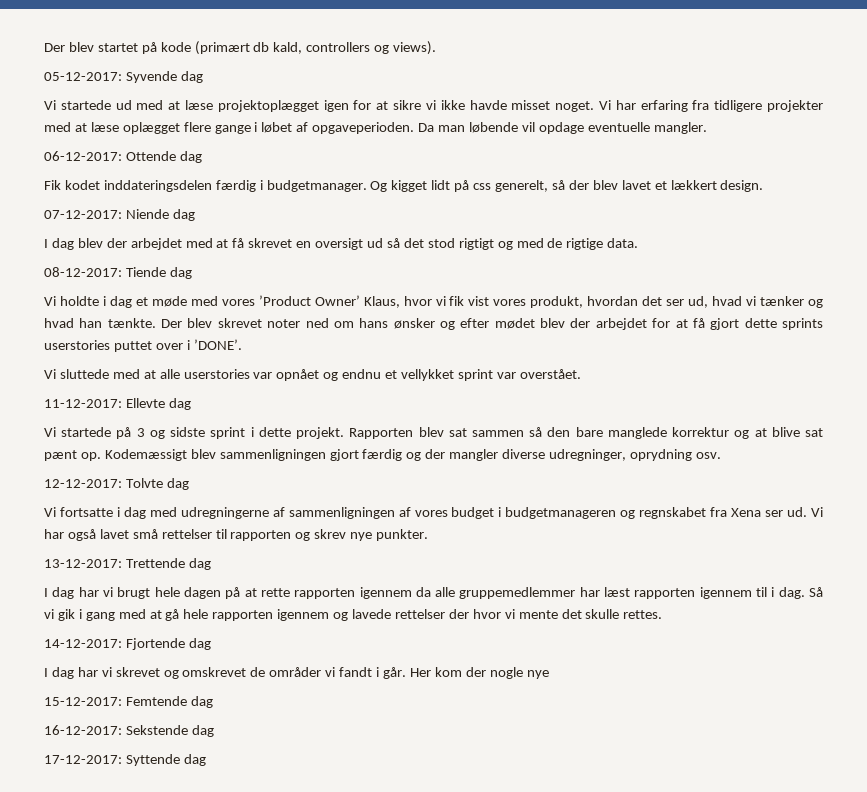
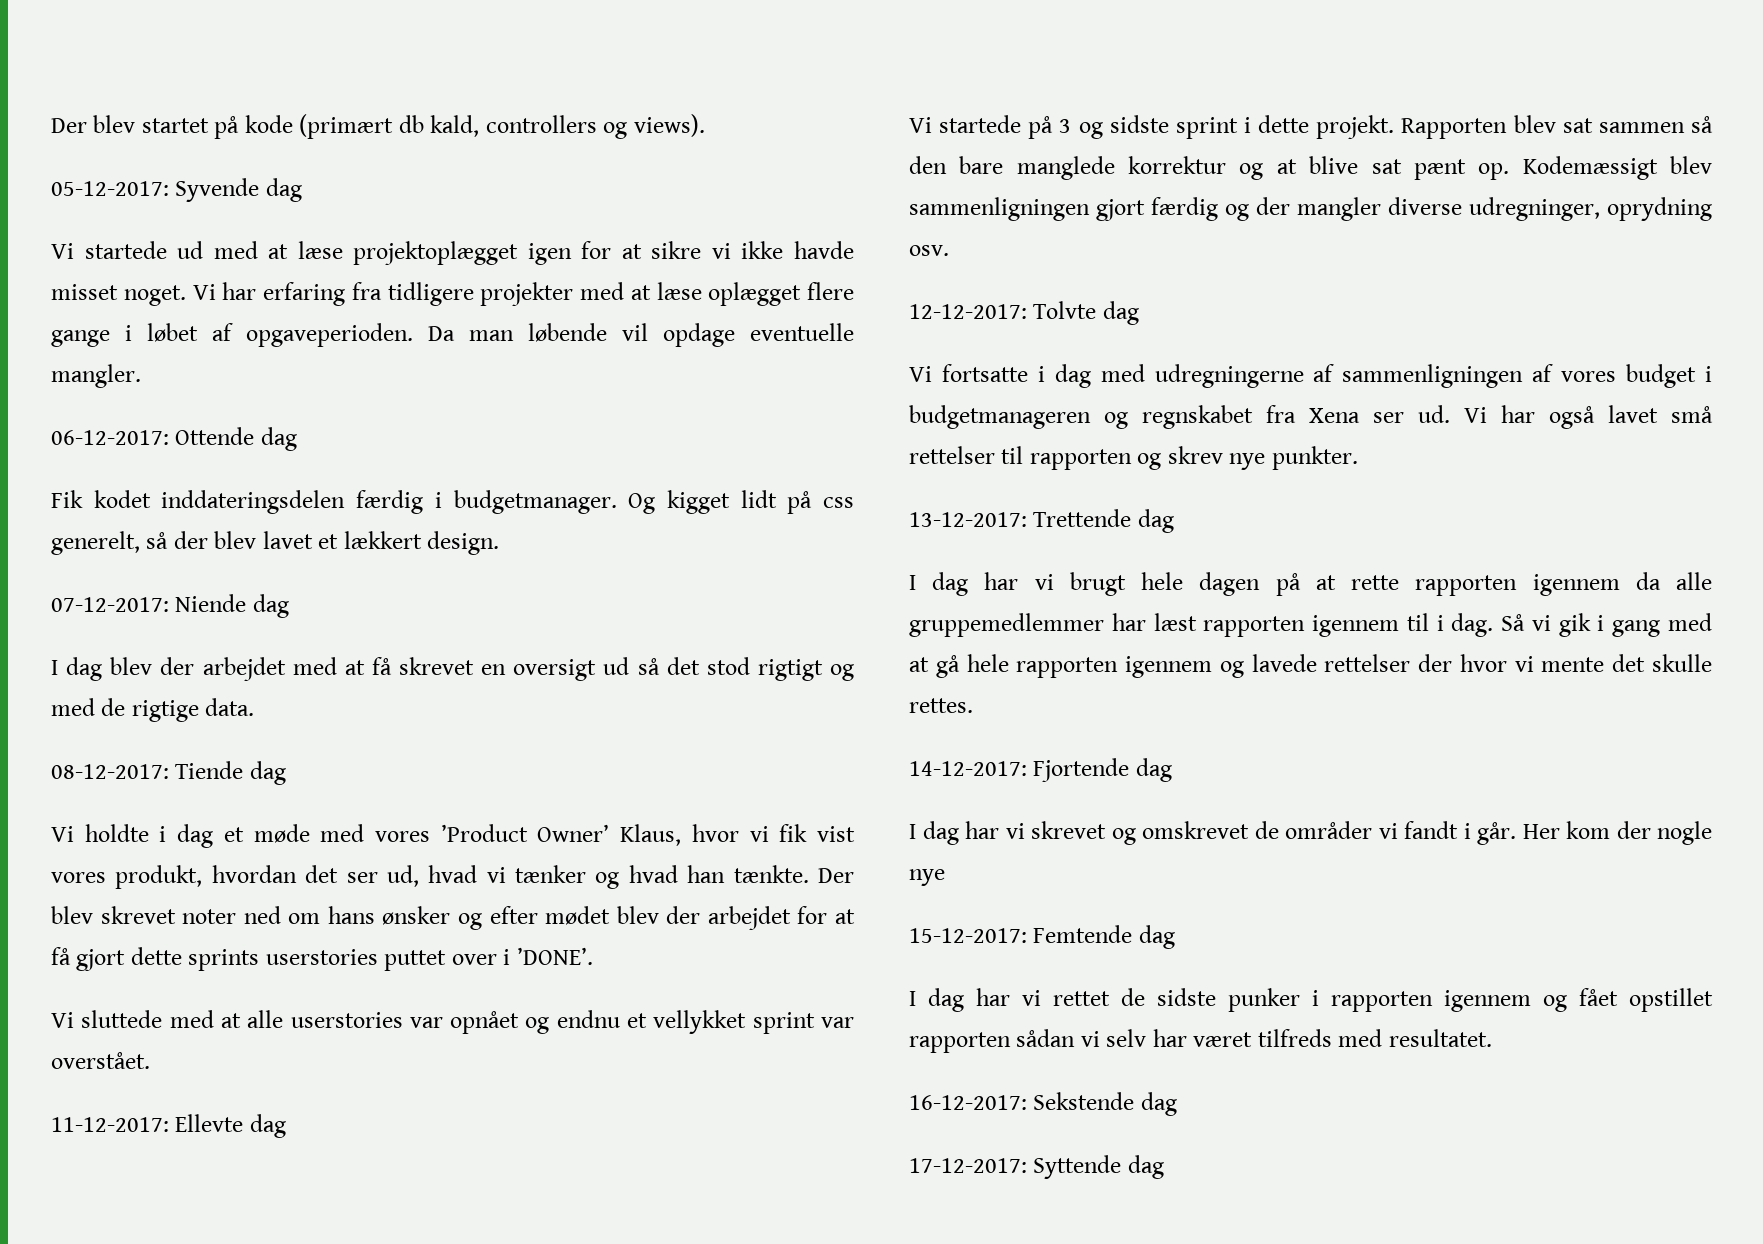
+ I dag har vi rettet de sidste punker i rapporten igennem og fået opstillet rapporten sådan vi selv har været tilfreds med resultatet.

